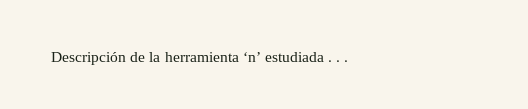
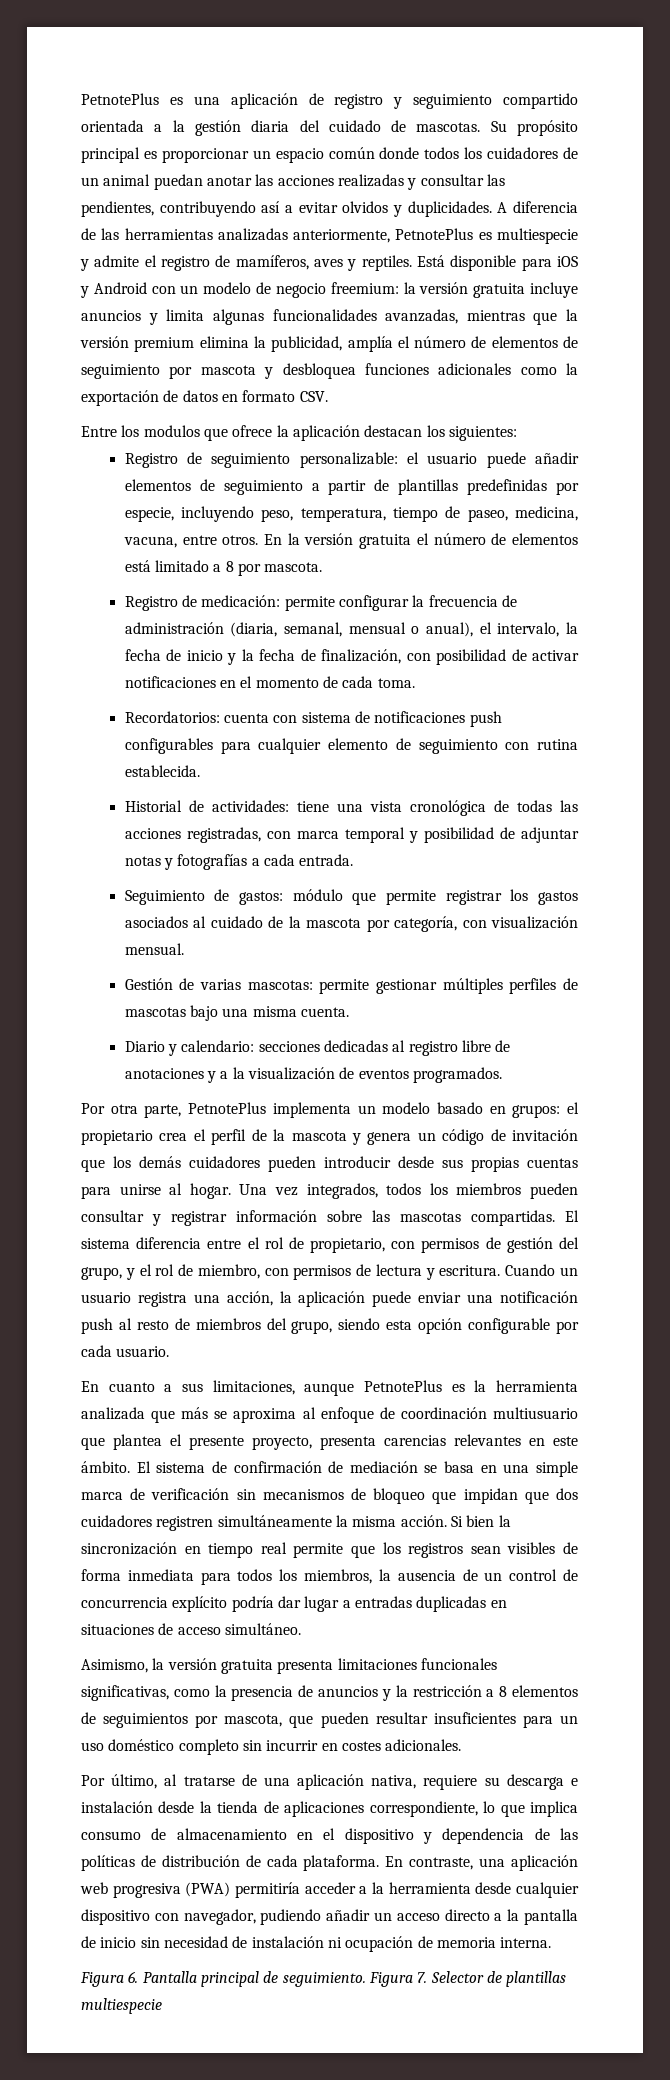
- Descripción de la herramienta ‘n’ estudiada . . .
+ PetnotePlus es una aplicación de registro y seguimiento compartido orientada a la gestión diaria del cuidado de mascotas. Su propósito principal es proporcionar un espacio común donde todos los cuidadores de un animal puedan anotar las acciones realizadas y consultar las pendientes, contribuyendo así a evitar olvidos y duplicidades. A diferencia de las herramientas analizadas anteriormente, PetnotePlus es multiespecie y admite el registro de mamíferos, aves y reptiles. Está disponible para iOS y Android con un modelo de negocio freemium: la versión gratuita incluye anuncios y limita algunas funcionalidades avanzadas, mientras que la versión premium elimina la publicidad, amplía el número de elementos de seguimiento por mascota y desbloquea funciones adicionales como la exportación de datos en formato CSV.
+ Entre los modulos que ofrece la aplicación destacan los siguientes:
+ Registro de seguimiento personalizable: el usuario puede añadir elementos de seguimiento a partir de plantillas predefinidas por especie, incluyendo peso, temperatura, tiempo de paseo, medicina, vacuna, entre otros. En la versión gratuita el número de elementos está limitado a 8 por mascota.
+ Registro de medicación: permite configurar la frecuencia de administración (diaria, semanal, mensual o anual), el intervalo, la fecha de inicio y la fecha de finalización, con posibilidad de activar notificaciones en el momento de cada toma.
+ Recordatorios: cuenta con sistema de notificaciones push configurables para cualquier elemento de seguimiento con rutina establecida.
+ Historial de actividades: tiene una vista cronológica de todas las acciones registradas, con marca temporal y posibilidad de adjuntar notas y fotografías a cada entrada.
+ Seguimiento de gastos: módulo que permite registrar los gastos asociados al cuidado de la mascota por categoría, con visualización mensual.
+ Gestión de varias mascotas: permite gestionar múltiples perfiles de mascotas bajo una misma cuenta.
+ Diario y calendario: secciones dedicadas al registro libre de anotaciones y a la visualización de eventos programados.
+ Por otra parte, PetnotePlus implementa un modelo basado en grupos: el propietario crea el perfil de la mascota y genera un código de invitación que los demás cuidadores pueden introducir desde sus propias cuentas para unirse al hogar. Una vez integrados, todos los miembros pueden consultar y registrar información sobre las mascotas compartidas. El sistema diferencia entre el rol de propietario, con permisos de gestión del grupo, y el rol de miembro, con permisos de lectura y escritura. Cuando un usuario registra una acción, la aplicación puede enviar una notificación push al resto de miembros del grupo, siendo esta opción configurable por cada usuario.
+ En cuanto a sus limitaciones, aunque PetnotePlus es la herramienta analizada que más se aproxima al enfoque de coordinación multiusuario que plantea el presente proyecto, presenta carencias relevantes en este ámbito. El sistema de confirmación de mediación se basa en una simple marca de verificación sin mecanismos de bloqueo que impidan que dos cuidadores registren simultáneamente la misma acción. Si bien la sincronización en tiempo real permite que los registros sean visibles de forma inmediata para todos los miembros, la ausencia de un control de concurrencia explícito podría dar lugar a entradas duplicadas en situaciones de acceso simultáneo.
+ Asimismo, la versión gratuita presenta limitaciones funcionales significativas, como la presencia de anuncios y la restricción a 8 elementos de seguimientos por mascota, que pueden resultar insuficientes para un uso doméstico completo sin incurrir en costes adicionales.
+ Por último, al tratarse de una aplicación nativa, requiere su descarga e instalación desde la tienda de aplicaciones correspondiente, lo que implica consumo de almacenamiento en el dispositivo y dependencia de las políticas de distribución de cada plataforma. En contraste, una aplicación web progresiva (PWA) permitiría acceder a la herramienta desde cualquier dispositivo con navegador, pudiendo añadir un acceso directo a la pantalla de inicio sin necesidad de instalación ni ocupación de memoria interna.
+ Figura 6. Pantalla principal de seguimiento. Figura 7. Selector de plantillas multiespecie

